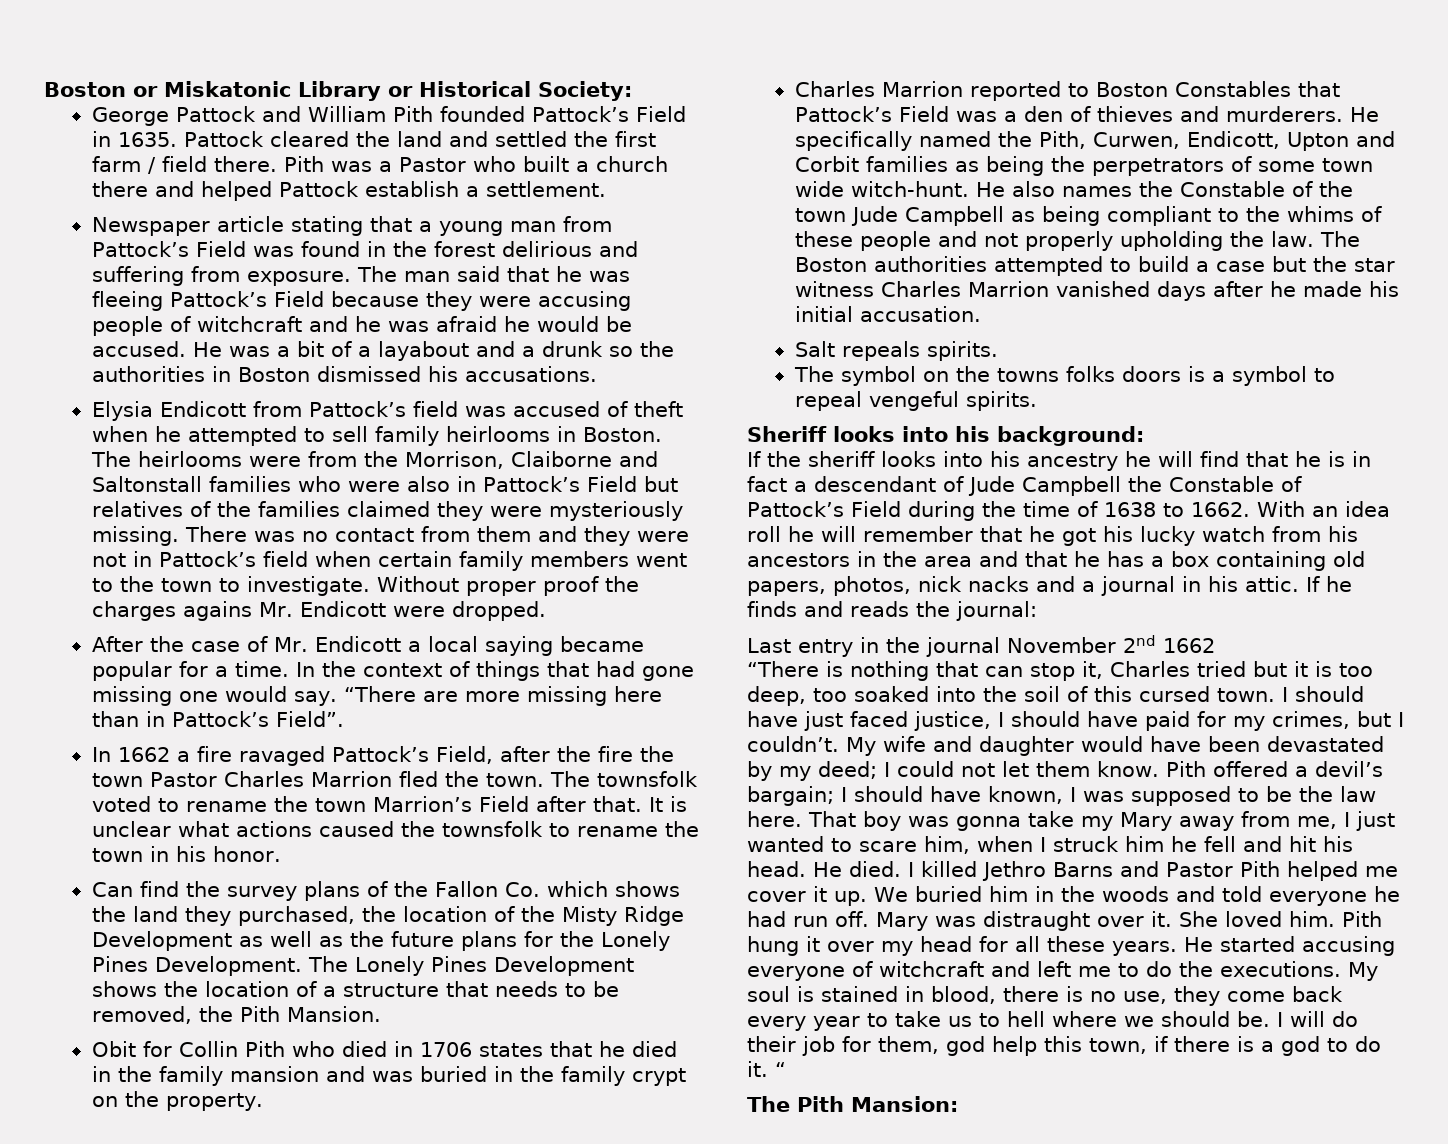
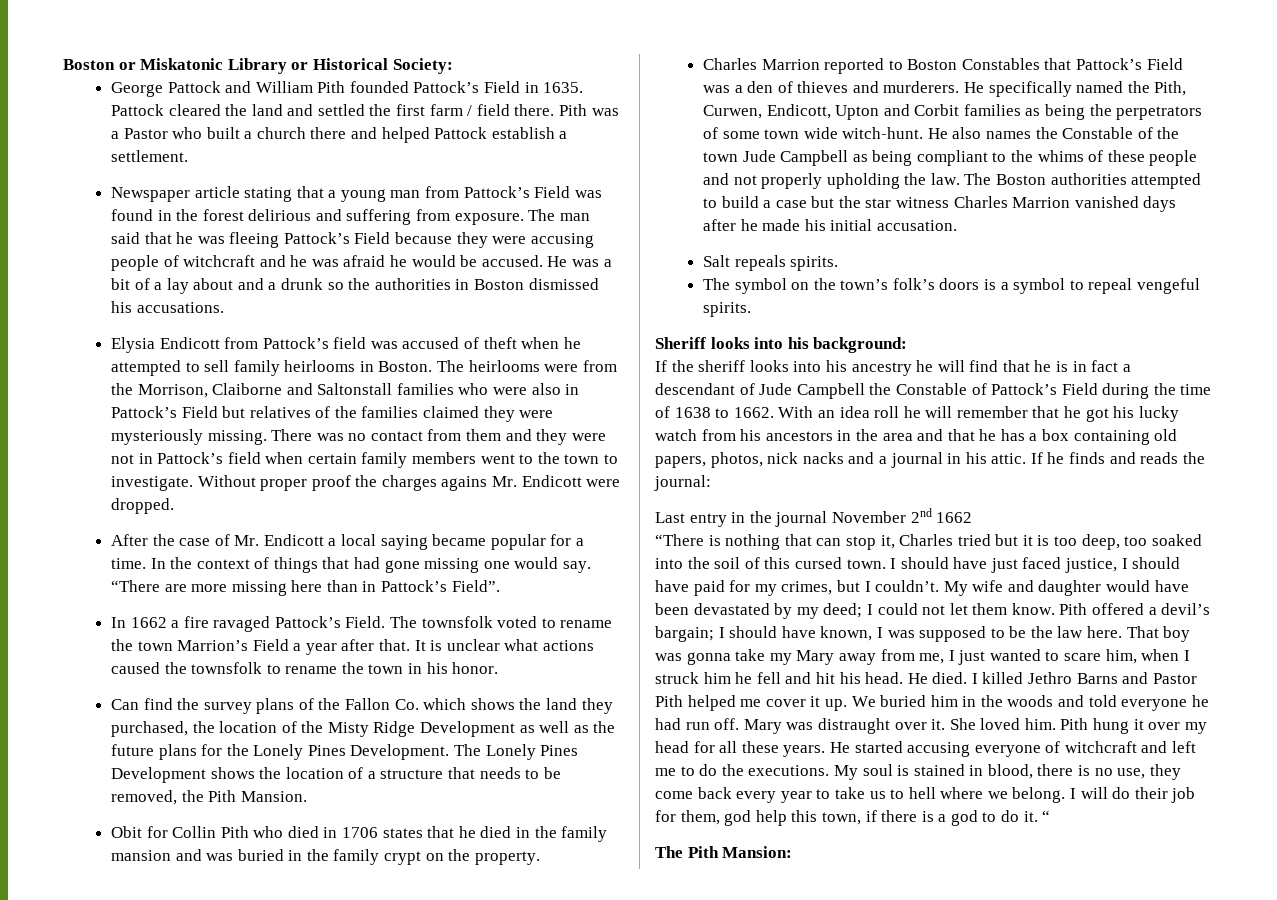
- He was a bit of a layabout and a drunk so the authorities in Boston dismissed his accusations.
+ He was a bit of a lay about and a drunk so the authorities in Boston dismissed his accusations.
- In 1662 a fire ravaged Pattock’s Field, after the fire the town Pastor Charles Marrion fled the town.
+ In 1662 a fire ravaged Pattock’s Field.
- The townsfolk voted to rename the town Marrion’s Field after that.
+ The townsfolk voted to rename the town Marrion’s Field a year after that.
- The symbol on the towns folks doors is a symbol to repeal vengeful spirits.
+ The symbol on the town’s folk’s doors is a symbol to repeal vengeful spirits.
- My soul is stained in blood, there is no use, they come back every year to take us to hell where we should be.
+ My soul is stained in blood, there is no use, they come back every year to take us to hell where we belong.

